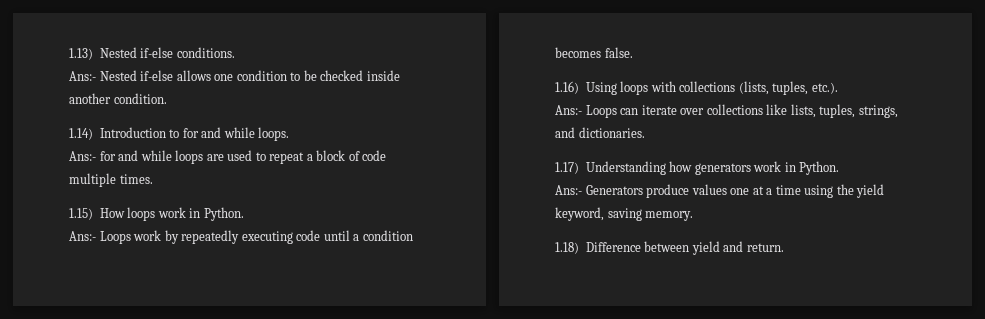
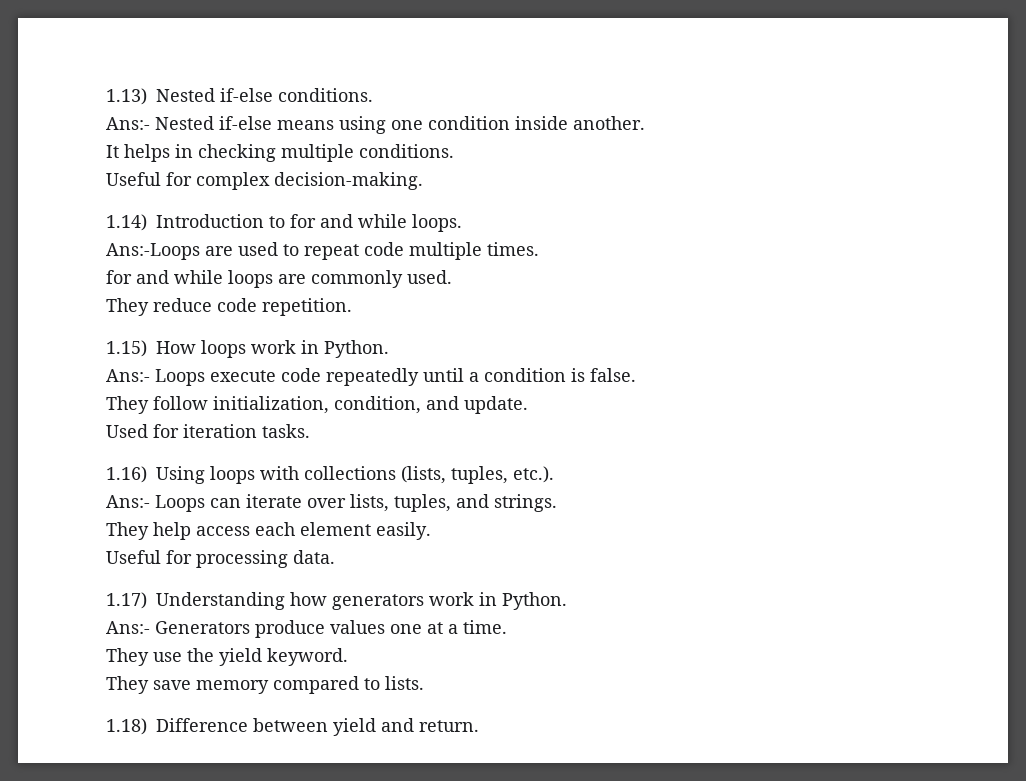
- Ans:- Nested if-else allows one condition to be checked inside another condition.
+ Ans:- Nested if-else means using one condition inside another.
+ It helps in checking multiple conditions.
+ Useful for complex decision-making.
- Ans:- for and while loops are used to repeat a block of code multiple times.
+ Ans:-Loops are used to repeat code multiple times.
+ for and while loops are commonly used.
+ They reduce code repetition.
- Ans:- Loops work by repeatedly executing code until a condition becomes false.
+ Ans:- Loops execute code repeatedly until a condition is false.
+ They follow initialization, condition, and update.
+ Used for iteration tasks.
- Ans:- Loops can iterate over collections like lists, tuples, strings, and dictionaries.
+ Ans:- Loops can iterate over lists, tuples, and strings.
+ They help access each element easily.
+ Useful for processing data.
- Ans:- Generators produce values one at a time using the yield keyword, saving memory.
+ Ans:- Generators produce values one at a time.
+ They use the yield keyword.
+ They save memory compared to lists.

